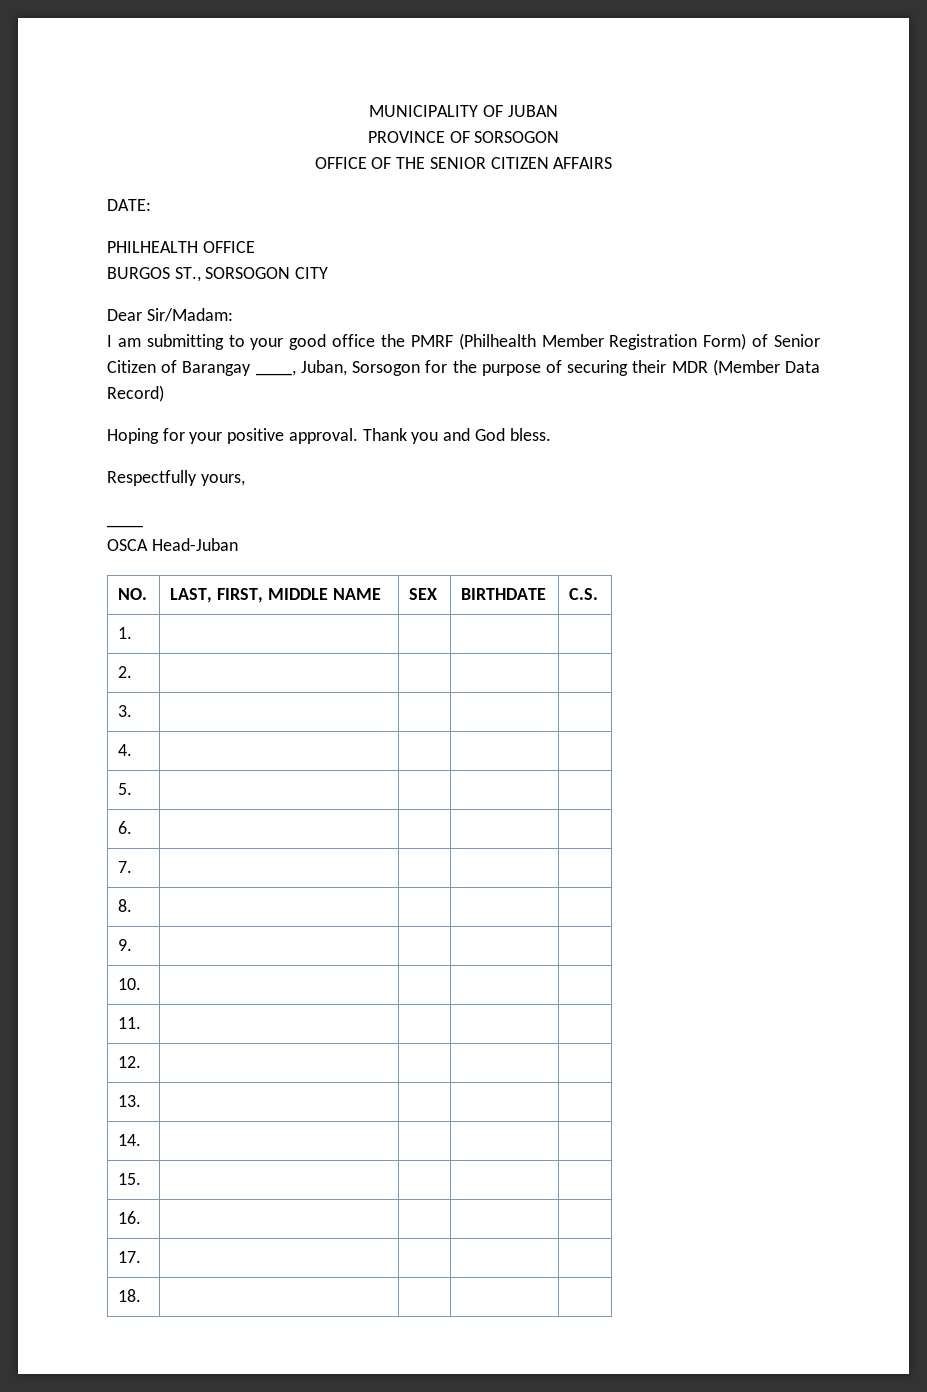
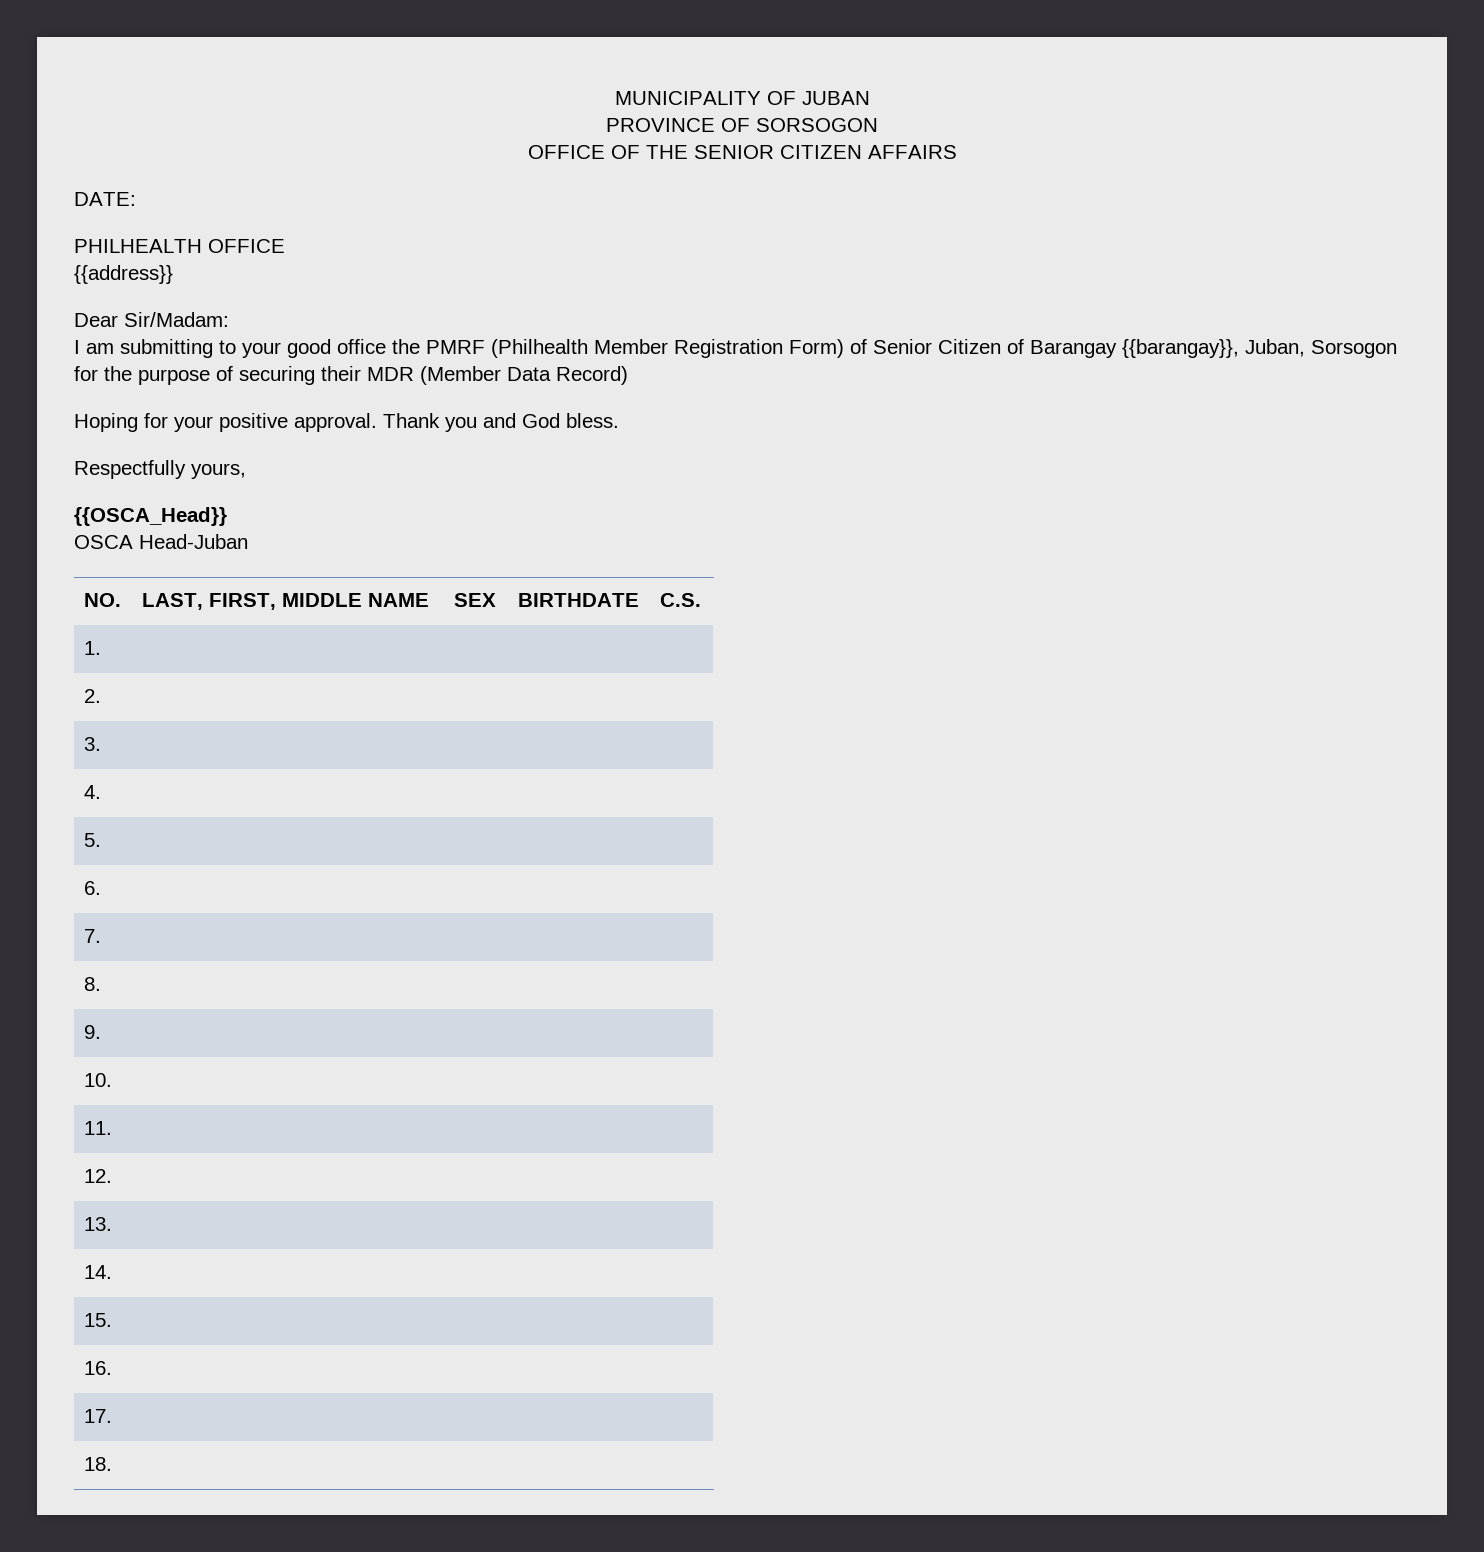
- BURGOS ST., SORSOGON CITY
+ {{address}}
- I am submitting to your good office the PMRF (Philhealth Member Registration Form) of Senior Citizen of Barangay ____, Juban, Sorsogon for the purpose of securing their MDR (Member Data Record)
+ I am submitting to your good office the PMRF (Philhealth Member Registration Form) of Senior Citizen of Barangay {{barangay}}, Juban, Sorsogon for the purpose of securing their MDR (Member Data Record)
- ____
+ {{OSCA_Head}}

